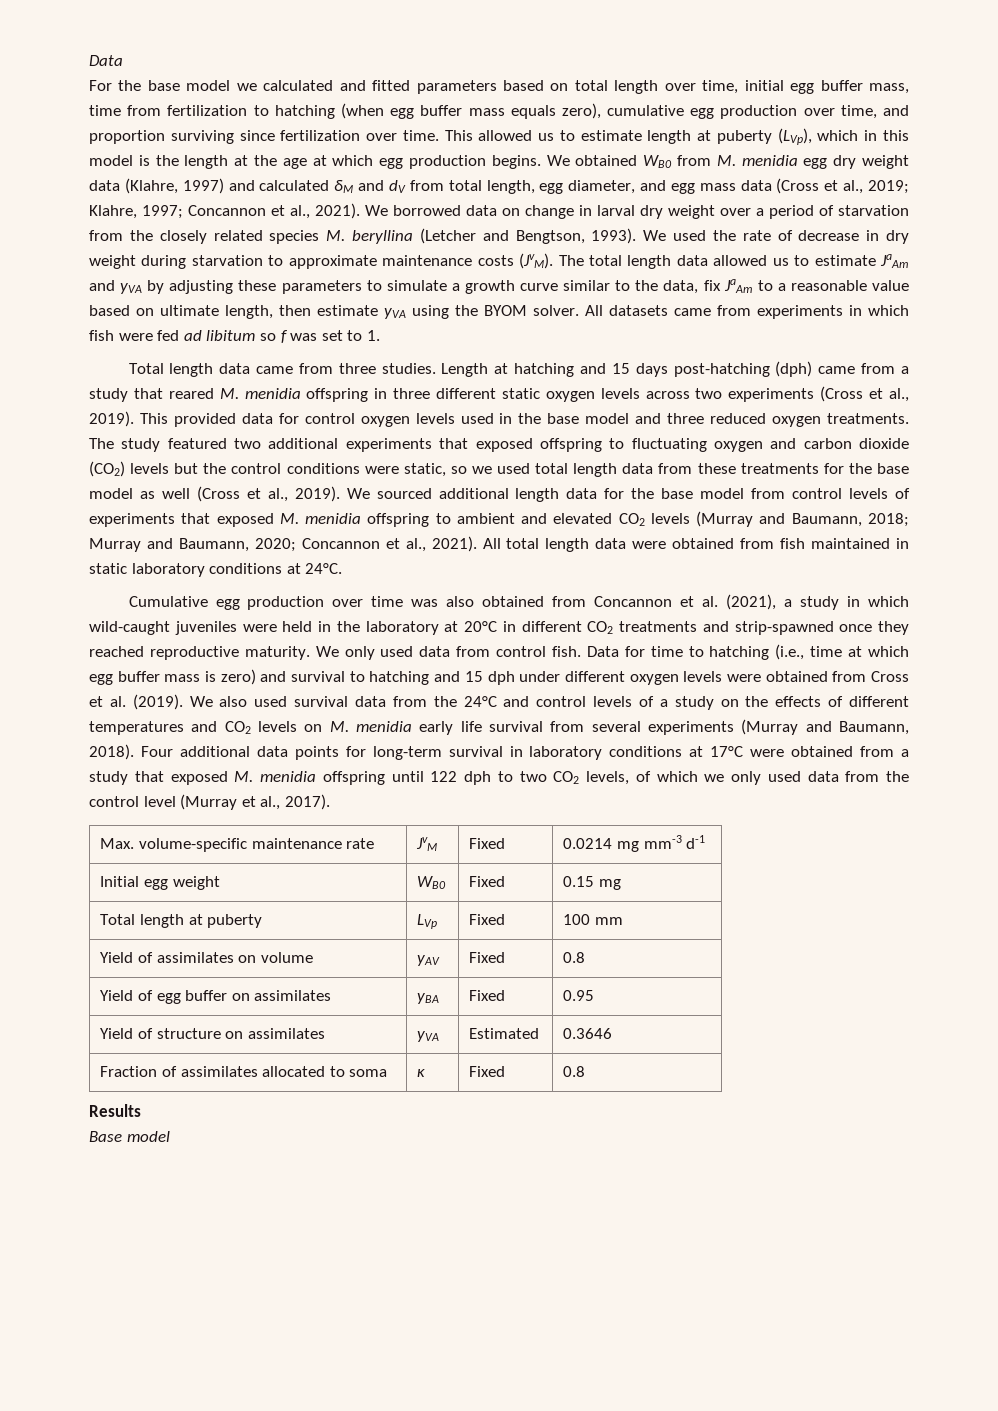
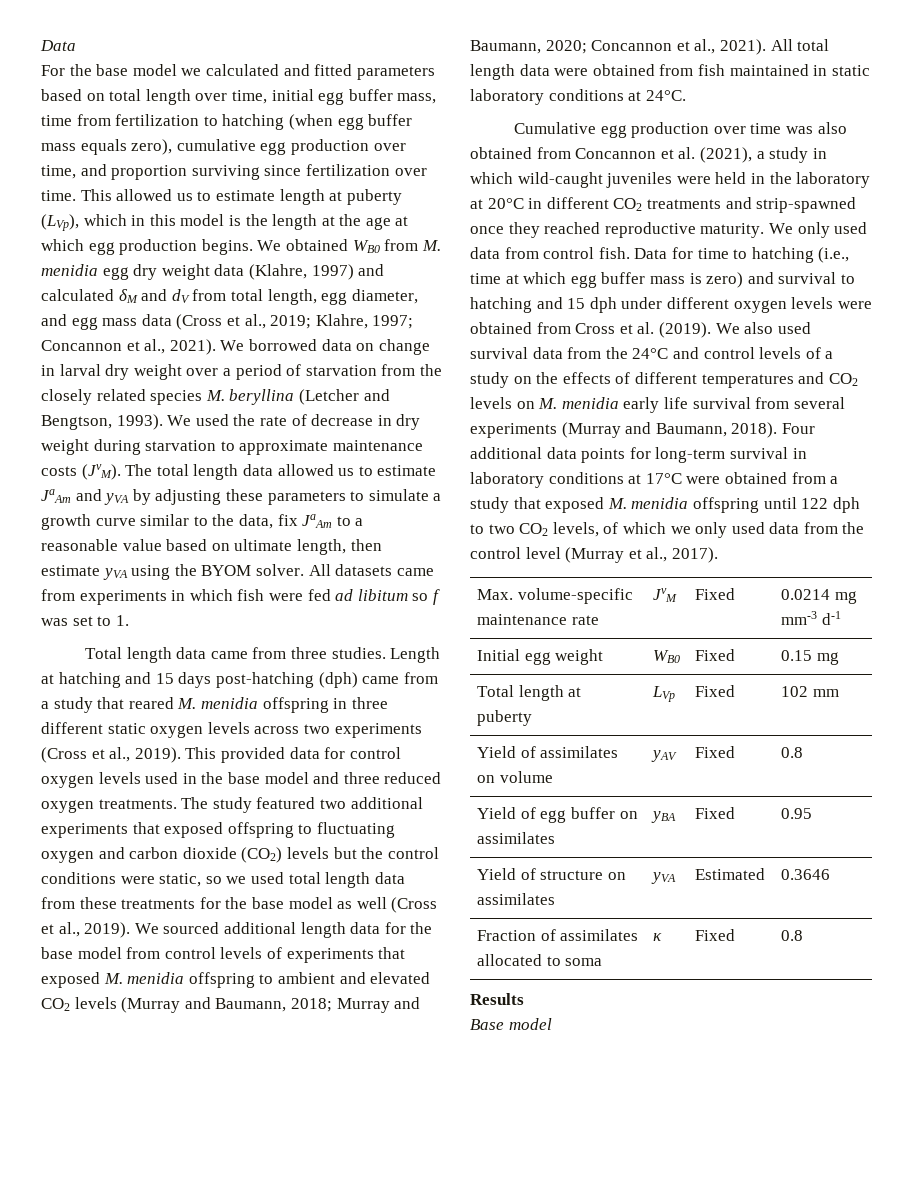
- Total length at puberty | LVp | Fixed | 100 mm
+ Total length at puberty | LVp | Fixed | 102 mm

